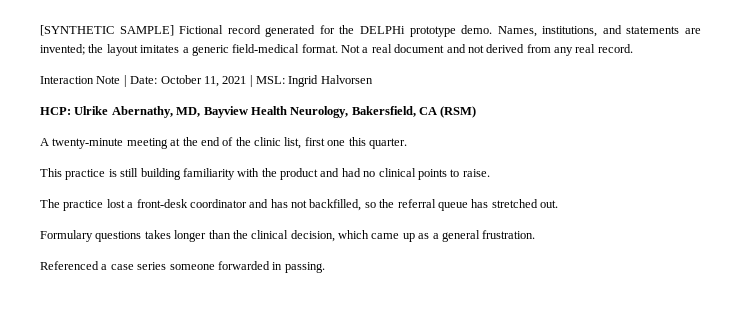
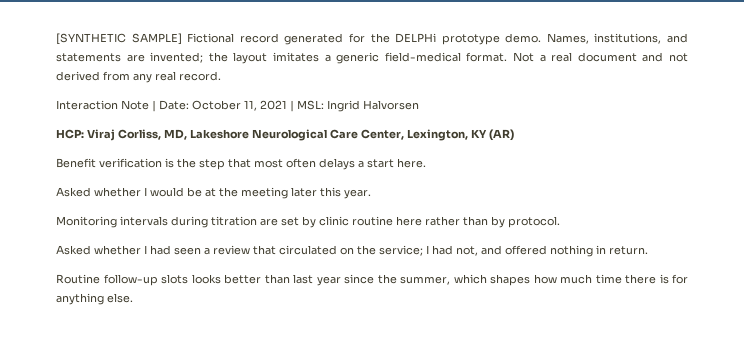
- HCP: Ulrike Abernathy, MD, Bayview Health Neurology, Bakersfield, CA (RSM)
- A twenty-minute meeting at the end of the clinic list, first one this quarter.
- This practice is still building familiarity with the product and had no clinical points to raise.
- The practice lost a front-desk coordinator and has not backfilled, so the referral queue has stretched out.
- Formulary questions takes longer than the clinical decision, which came up as a general frustration.
- Referenced a case series someone forwarded in passing.
+ HCP: Viraj Corliss, MD, Lakeshore Neurological Care Center, Lexington, KY (AR)
+ Benefit verification is the step that most often delays a start here.
+ Asked whether I would be at the meeting later this year.
+ Monitoring intervals during titration are set by clinic routine here rather than by protocol.
+ Asked whether I had seen a review that circulated on the service; I had not, and offered nothing in return.
+ Routine follow-up slots looks better than last year since the summer, which shapes how much time there is for anything else.

